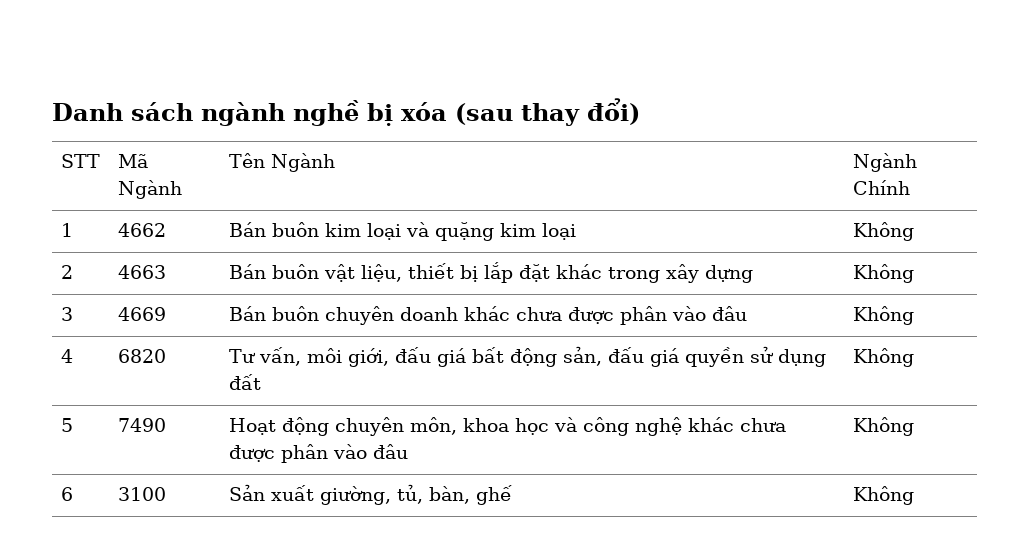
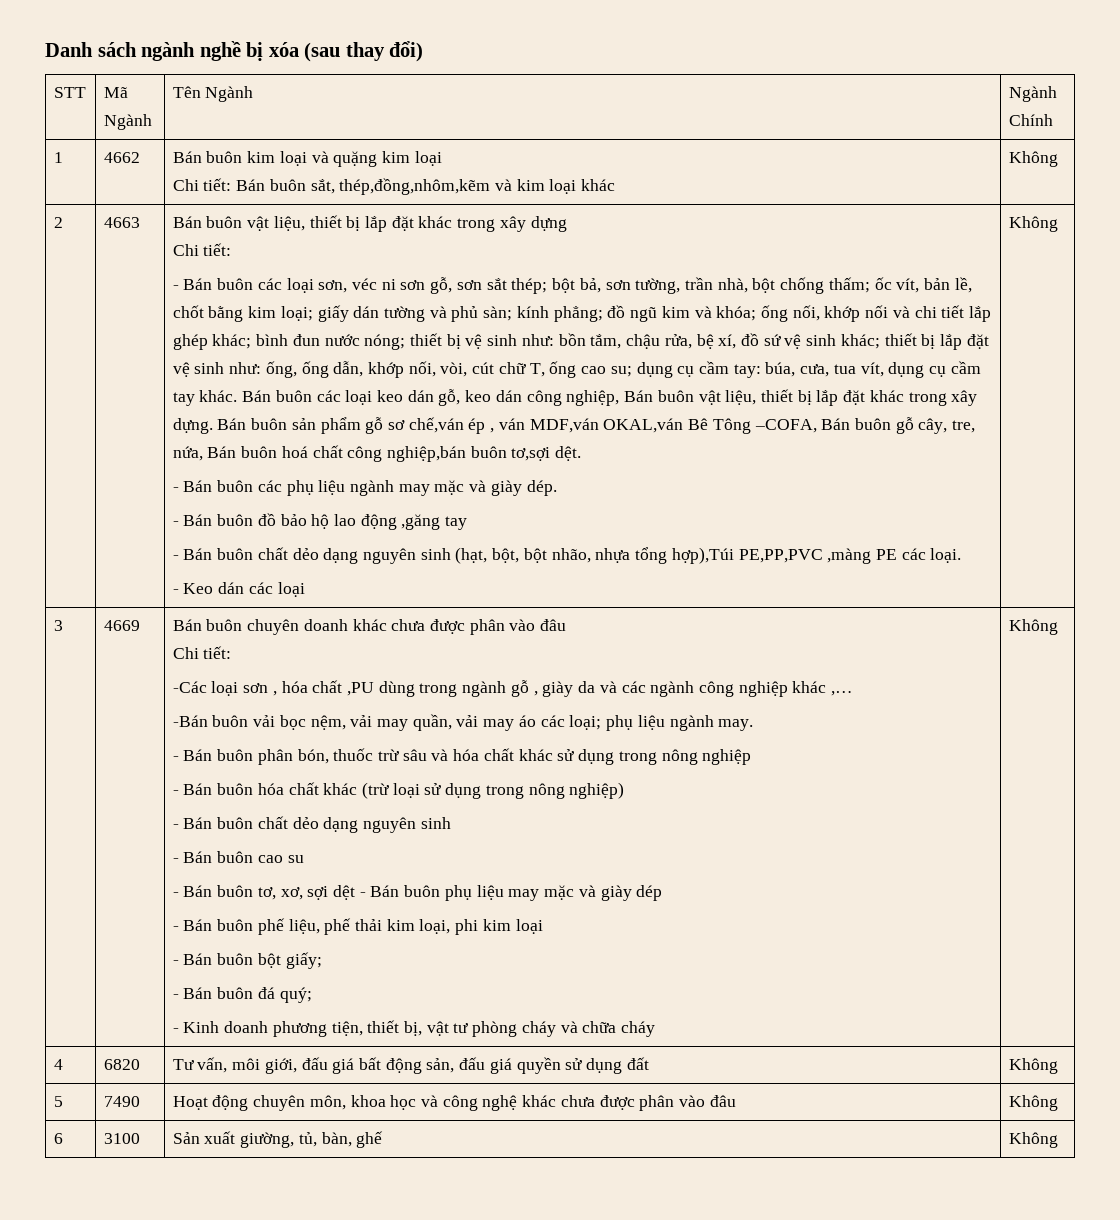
- 1 | 4662 | Bán buôn kim loại và quặng kim loại | Không
+ 1 | 4662 | Bán buôn kim loại và quặng kim loại
+ Chi tiết: Bán buôn sắt, thép,đồng,nhôm,kẽm và kim loại khác | Không
  Bán buôn vật liệu, thiết bị lắp đặt khác trong xây dựng
+ Chi tiết:
+ - Bán buôn các loại sơn, véc ni sơn gỗ, sơn sắt thép; bột bả, sơn tường, trần nhà, bột chống thấm; ốc vít, bản lề, chốt bằng kim loại; giấy dán tường và phủ sàn; kính phẳng; đồ ngũ kim và khóa; ống nối, khớp nối và chi tiết lắp ghép khác; bình đun nước nóng; thiết bị vệ sinh như: bồn tắm, chậu rửa, bệ xí, đồ sứ vệ sinh khác; thiết bị lắp đặt vệ sinh như: ống, ống dẫn, khớp nối, vòi, cút chữ T, ống cao su; dụng cụ cầm tay: búa, cưa, tua vít, dụng cụ cầm tay khác. Bán buôn các loại keo dán gỗ, keo dán công nghiệp, Bán buôn vật liệu, thiết bị lắp đặt khác trong xây dựng. Bán buôn sản phẩm gỗ sơ chế,ván ép , ván MDF,ván OKAL,ván Bê Tông –COFA, Bán buôn gỗ cây, tre, nứa, Bán buôn hoá chất công nghiệp,bán buôn tơ,sợi dệt.
+ - Bán buôn các phụ liệu ngành may mặc và giày dép.
+ - Bán buôn đồ bảo hộ lao động ,găng tay
+ - Bán buôn chất dẻo dạng nguyên sinh (hạt, bột, bột nhão, nhựa tổng hợp),Túi PE,PP,PVC ,màng PE các loại.
+ - Keo dán các loại
  Bán buôn chuyên doanh khác chưa được phân vào đâu
+ Chi tiết:
+ -Các loại sơn , hóa chất ,PU dùng trong ngành gỗ , giày da và các ngành công nghiệp khác ,…
+ -Bán buôn vải bọc nệm, vải may quần, vải may áo các loại; phụ liệu ngành may.
+ - Bán buôn phân bón, thuốc trừ sâu và hóa chất khác sử dụng trong nông nghiệp
+ - Bán buôn hóa chất khác (trừ loại sử dụng trong nông nghiệp)
+ - Bán buôn chất dẻo dạng nguyên sinh
+ - Bán buôn cao su
+ - Bán buôn tơ, xơ, sợi dệt - Bán buôn phụ liệu may mặc và giày dép
+ - Bán buôn phế liệu, phế thải kim loại, phi kim loại
+ - Bán buôn bột giấy;
+ - Bán buôn đá quý;
+ - Kinh doanh phương tiện, thiết bị, vật tư phòng cháy và chữa cháy

